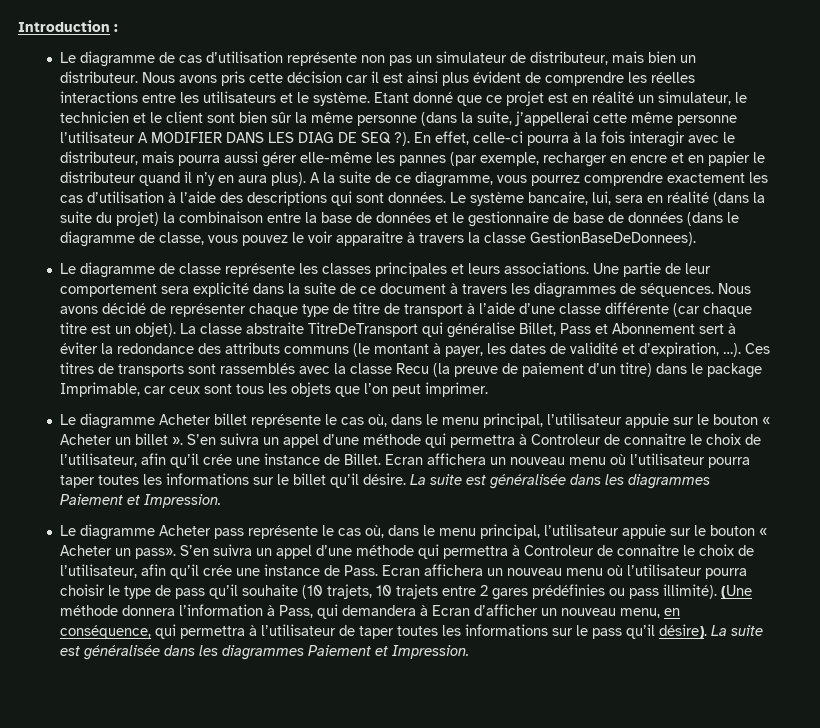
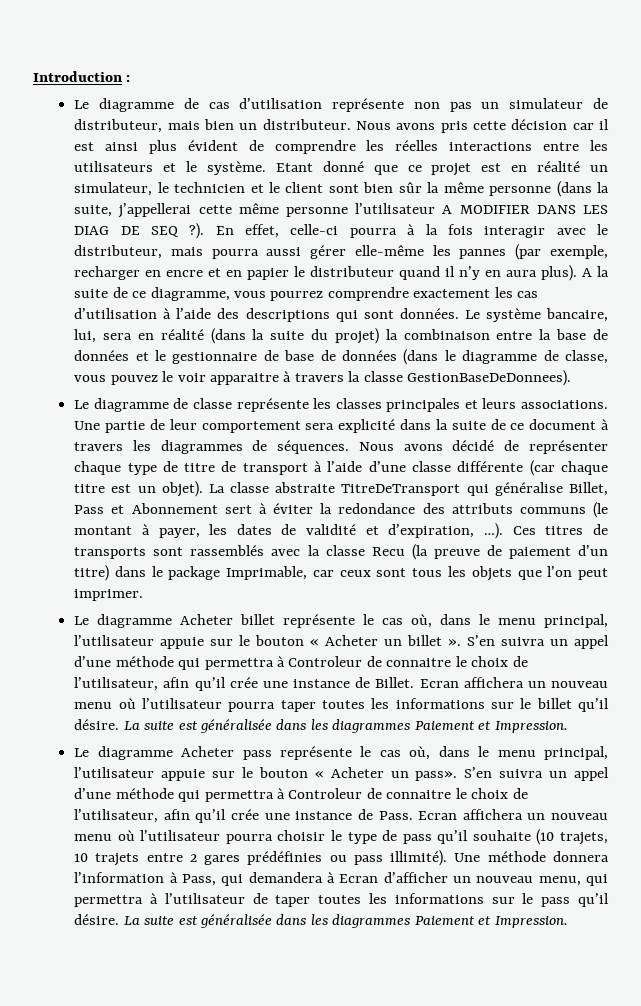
- (Une méthode donnera l’information à Pass, qui demandera à Ecran d’afficher un nouveau menu, en conséquence, qui permettra à l’utilisateur de taper toutes les informations sur le pass qu’il désire).
+ Une méthode donnera l’information à Pass, qui demandera à Ecran d’afficher un nouveau menu, qui permettra à l’utilisateur de taper toutes les informations sur le pass qu’il désire.

